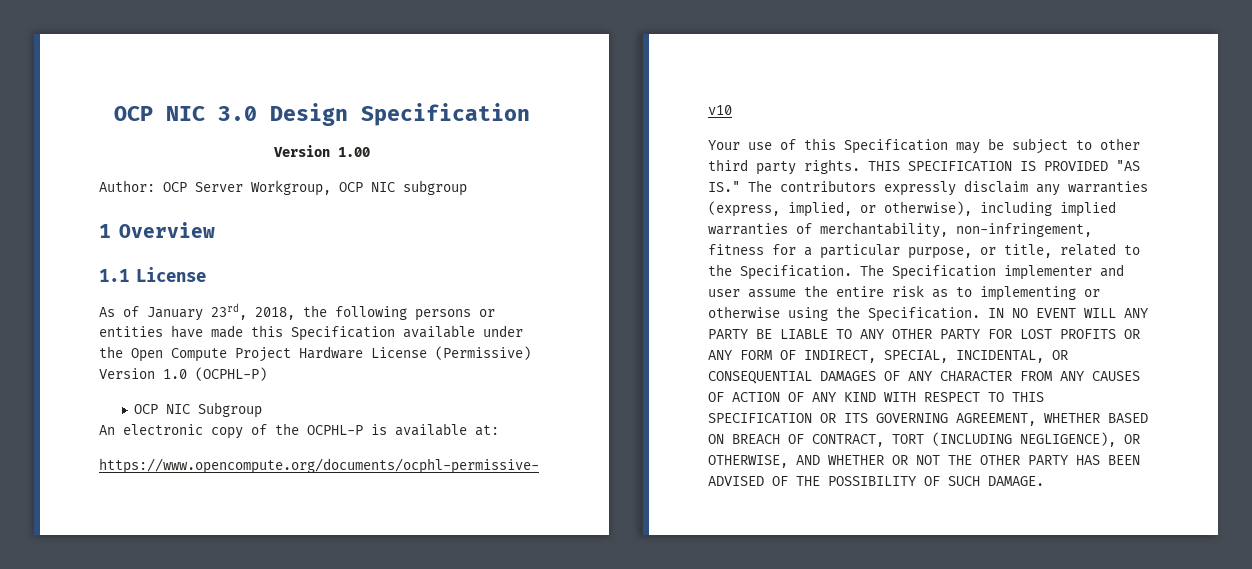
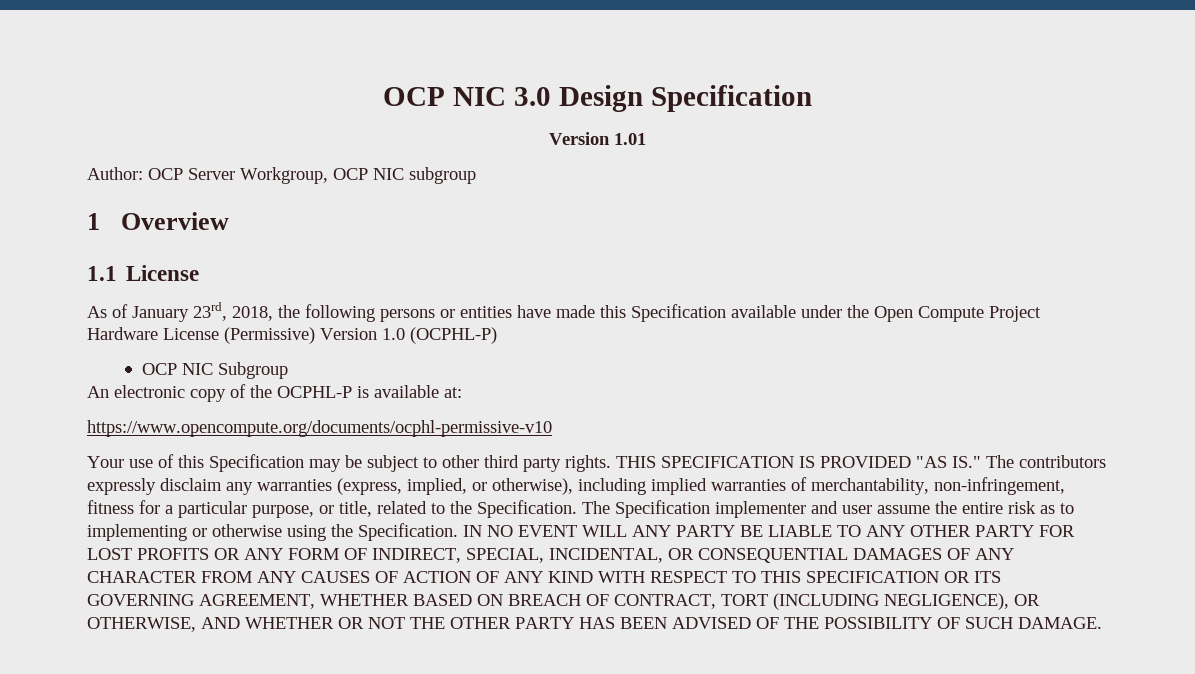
- Version 1.00
+ Version 1.01

